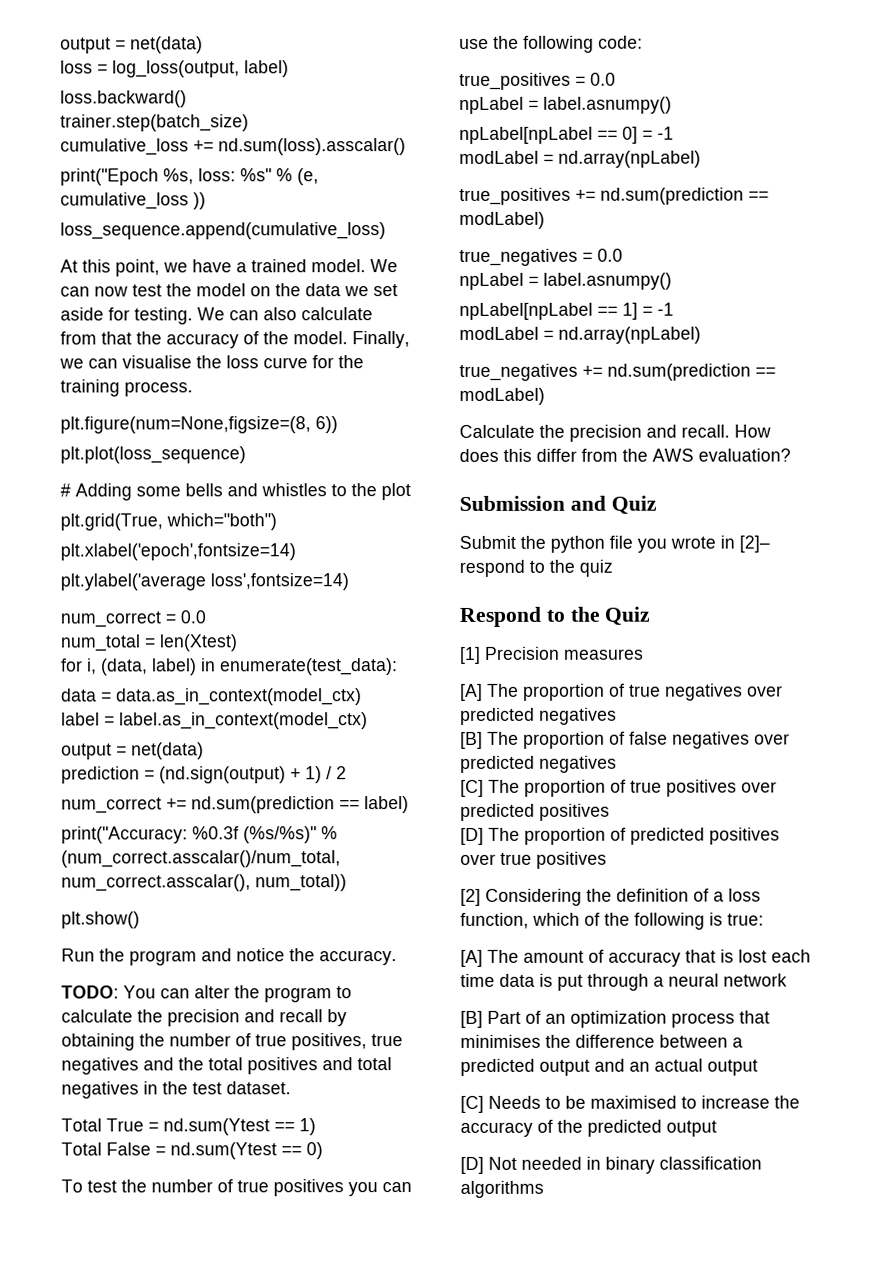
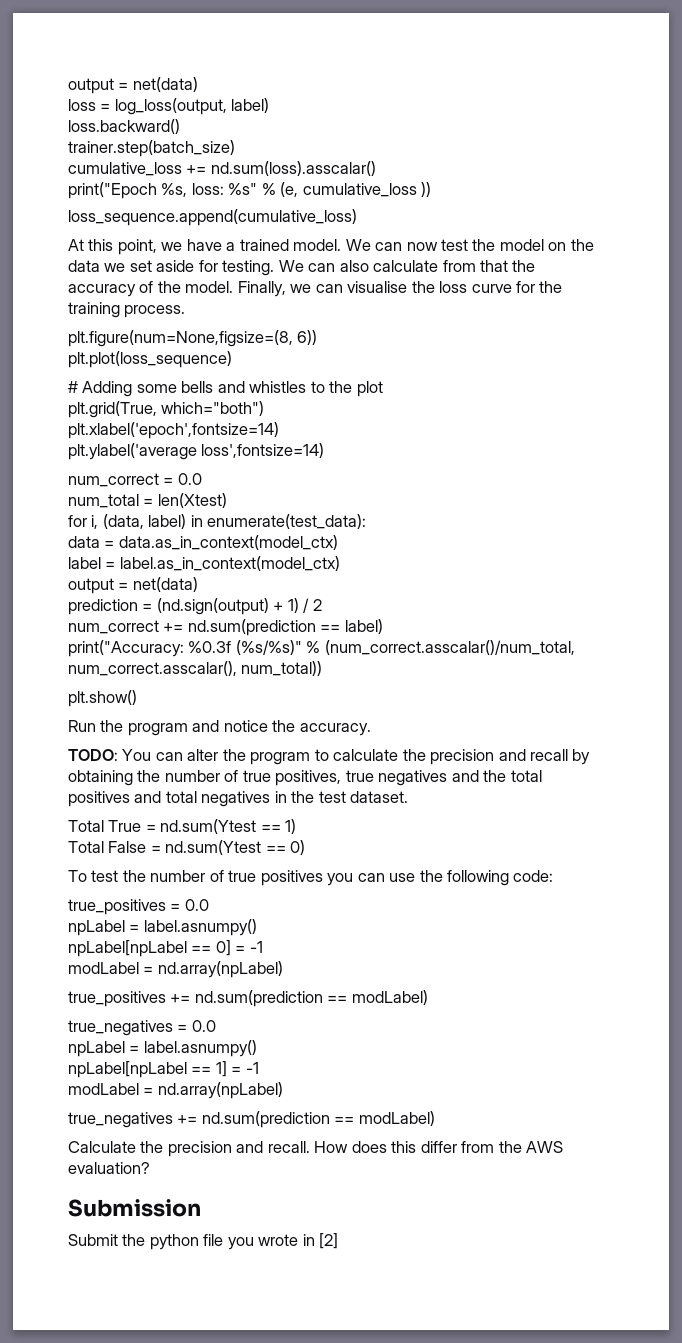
- Submission and Quiz
+ Submission
- Submit the python file you wrote in [2]– respond to the quiz
- Respond to the Quiz
- [1] Precision measures
- [A] The proportion of true negatives over predicted negatives
- [B] The proportion of false negatives over predicted negatives
- [C] The proportion of true positives over predicted positives
- [D] The proportion of predicted positives over true positives
- [2] Considering the definition of a loss function, which of the following is true:
- [A] The amount of accuracy that is lost each time data is put through a neural network
- [B] Part of an optimization process that minimises the difference between a predicted output and an actual output
- [C] Needs to be maximised to increase the accuracy of the predicted output
- [D] Not needed in binary classification algorithms
+ Submit the python file you wrote in [2]

